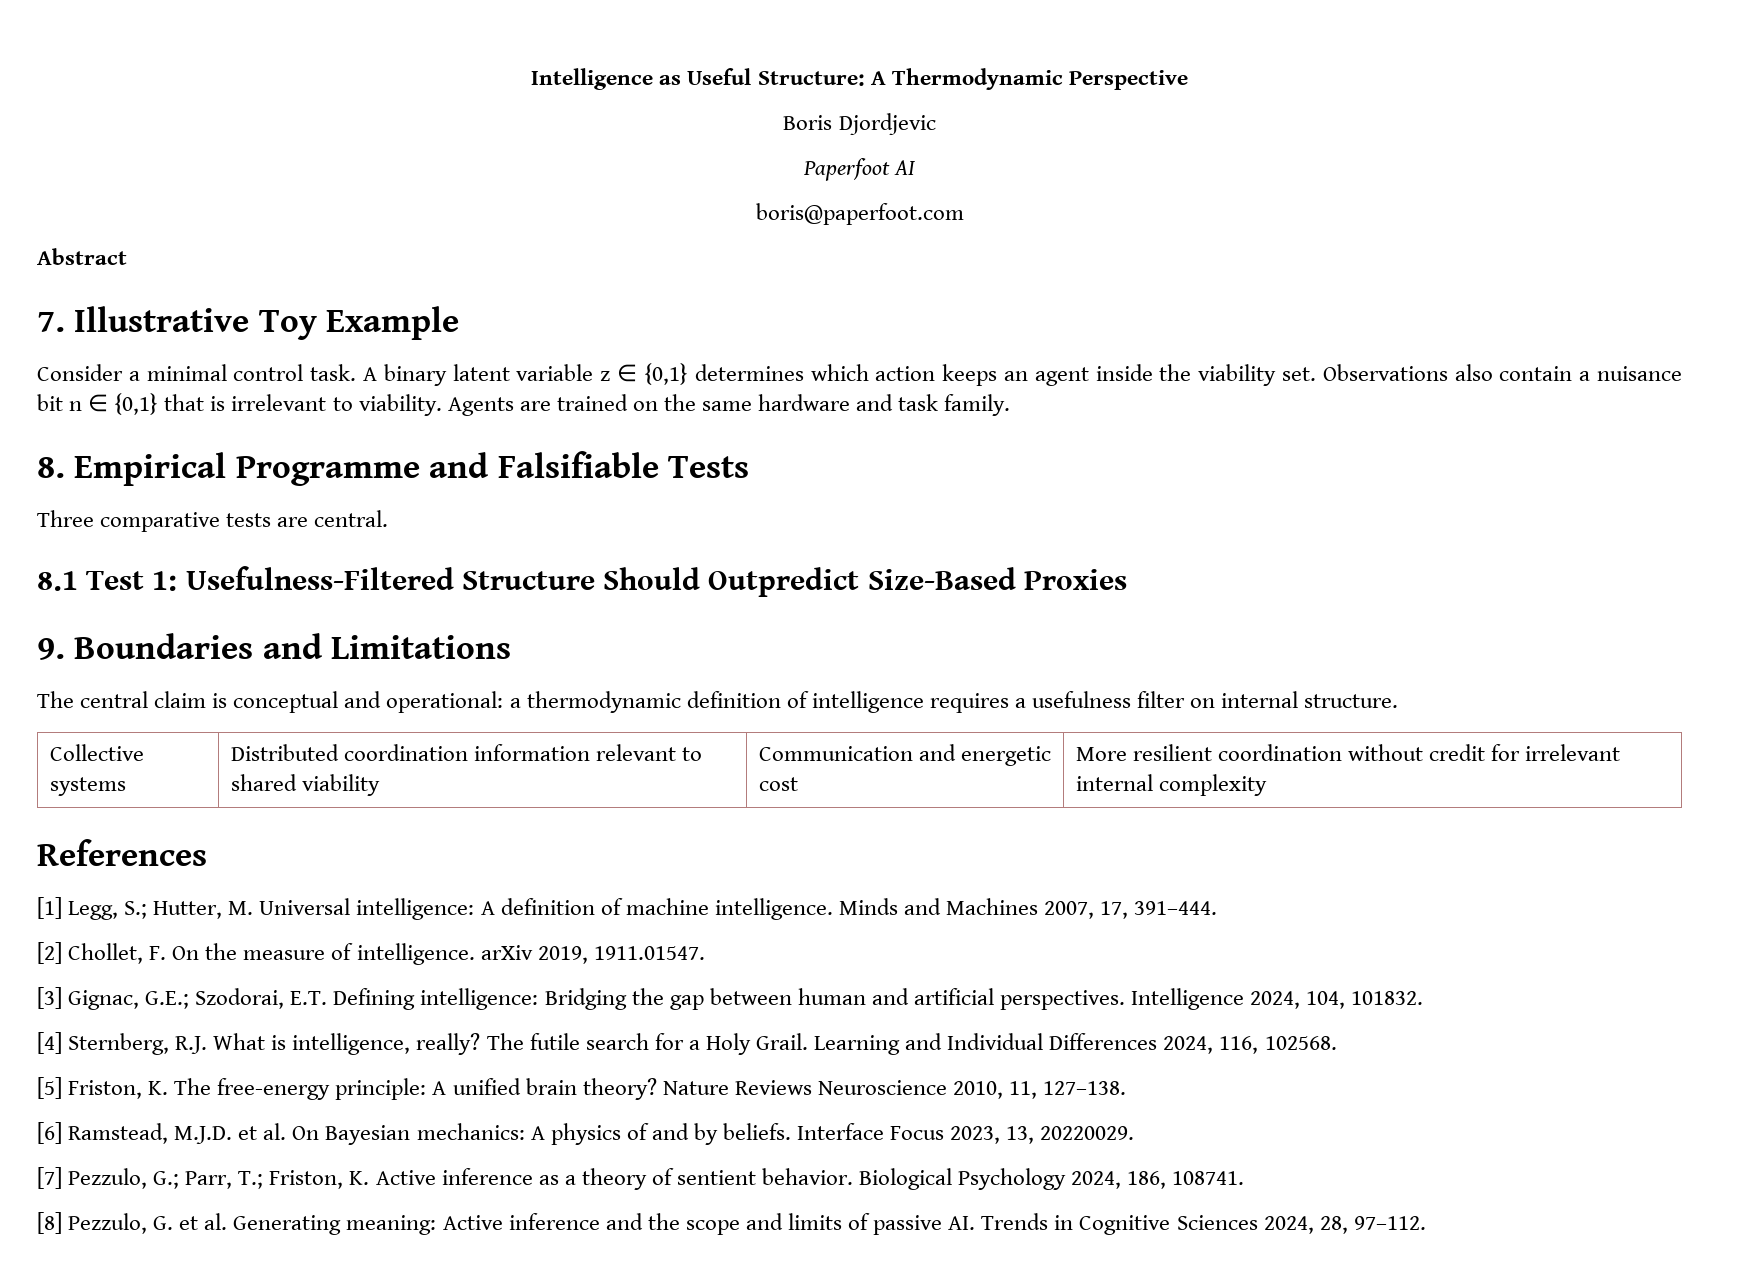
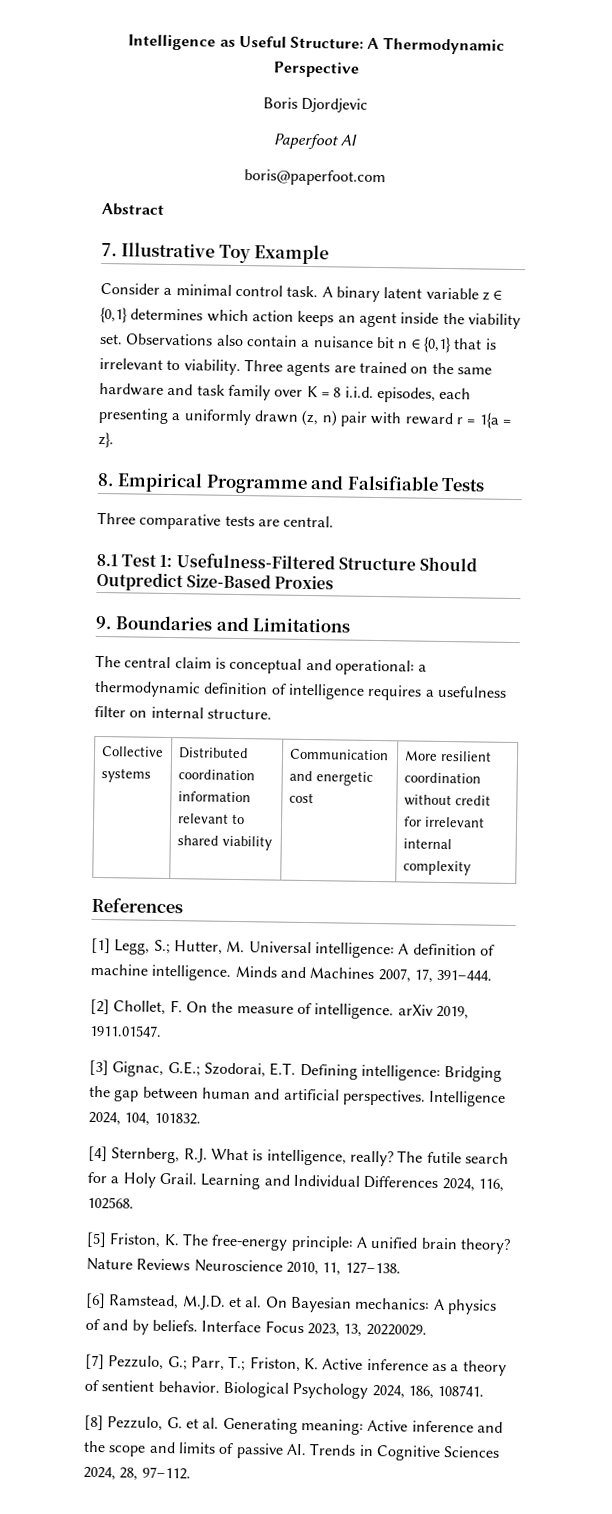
- Agents are trained on the same hardware and task family.
+ Three agents are trained on the same hardware and task family over K = 8 i.i.d. episodes, each presenting a uniformly drawn (z, n) pair with reward r = 1{a = z}.

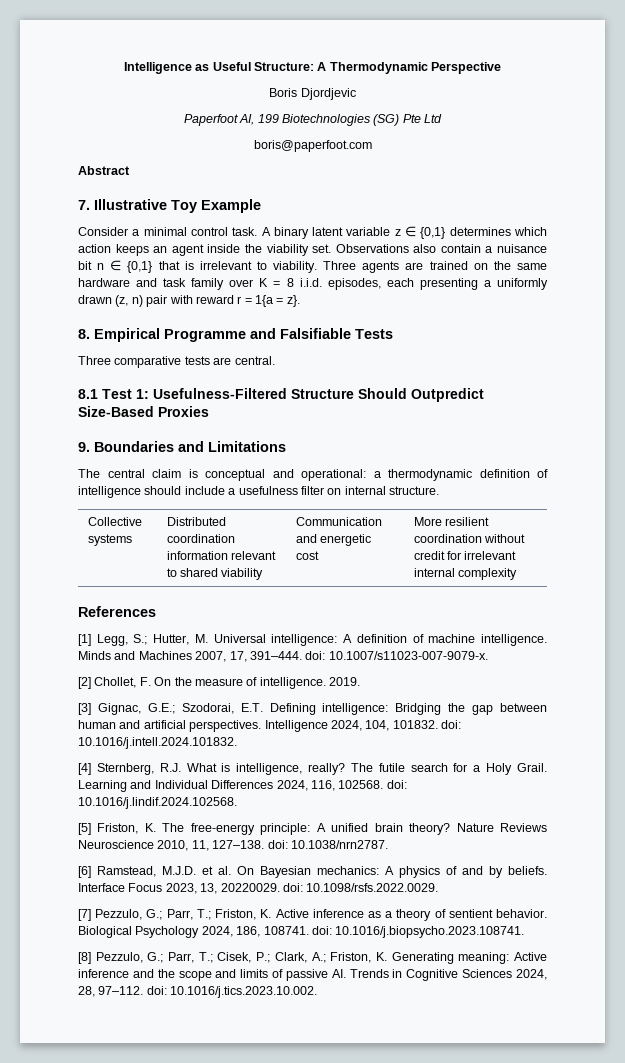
- Paperfoot AI
+ Paperfoot AI, 199 Biotechnologies (SG) Pte Ltd
- The central claim is conceptual and operational: a thermodynamic definition of intelligence requires a usefulness filter on internal structure.
+ The central claim is conceptual and operational: a thermodynamic definition of intelligence should include a usefulness filter on internal structure.
- Minds and Machines 2007, 17, 391–444.
+ Minds and Machines 2007, 17, 391–444. doi: 10.1007/s11023-007-9079-x.
- [2] Chollet, F. On the measure of intelligence. arXiv 2019, 1911.01547.
+ [2] Chollet, F. On the measure of intelligence. 2019.
- Intelligence 2024, 104, 101832.
+ Intelligence 2024, 104, 101832. doi: 10.1016/j.intell.2024.101832.
- Learning and Individual Differences 2024, 116, 102568.
+ Learning and Individual Differences 2024, 116, 102568. doi: 10.1016/j.lindif.2024.102568.
- Nature Reviews Neuroscience 2010, 11, 127–138.
+ Nature Reviews Neuroscience 2010, 11, 127–138. doi: 10.1038/nrn2787.
- Interface Focus 2023, 13, 20220029.
+ Interface Focus 2023, 13, 20220029. doi: 10.1098/rsfs.2022.0029.
- Biological Psychology 2024, 186, 108741.
+ Biological Psychology 2024, 186, 108741. doi: 10.1016/j.biopsycho.2023.108741.
- [8] Pezzulo, G. et al. Generating meaning: Active inference and the scope and limits of passive AI. Trends in Cognitive Sciences 2024, 28, 97–112.
+ [8] Pezzulo, G.; Parr, T.; Cisek, P.; Clark, A.; Friston, K. Generating meaning: Active inference and the scope and limits of passive AI. Trends in Cognitive Sciences 2024, 28, 97–112. doi: 10.1016/j.tics.2023.10.002.

